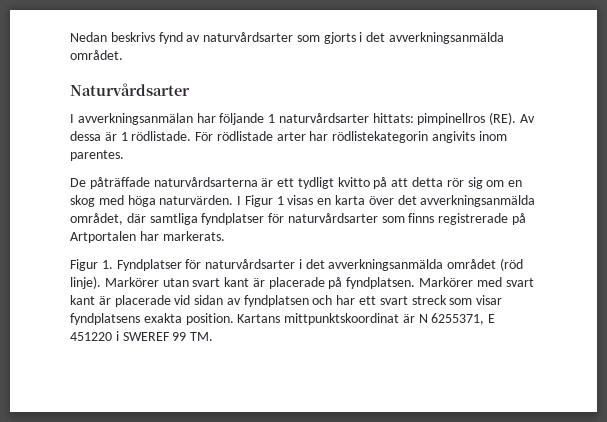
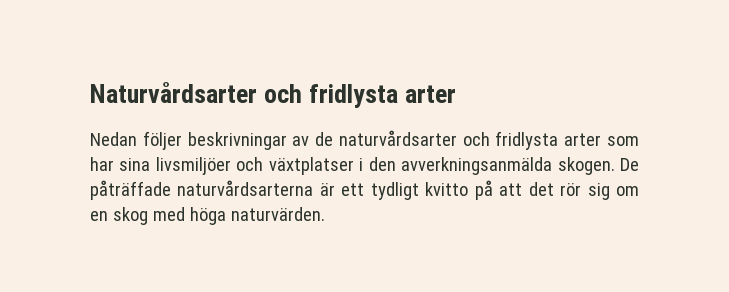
- Nedan beskrivs fynd av naturvårdsarter som gjorts i det avverkningsanmälda området.
- Naturvårdsarter
- I avverkningsanmälan har följande 1 naturvårdsarter hittats: pimpinellros (RE). Av dessa är 1 rödlistade. För rödlistade arter har rödlistekategorin angivits inom parentes.
- De påträffade naturvårdsarterna är ett tydligt kvitto på att detta rör sig om en skog med höga naturvärden. I Figur 1 visas en karta över det avverkningsanmälda området, där samtliga fyndplatser för naturvårdsarter som finns registrerade på Artportalen har markerats.
- Figur 1. Fyndplatser för naturvårdsarter i det avverkningsanmälda området (röd linje). Markörer utan svart kant är placerade på fyndplatsen. Markörer med svart kant är placerade vid sidan av fyndplatsen och har ett svart streck som visar fyndplatsens exakta position. Kartans mittpunktskoordinat är N 6255371, E 451220 i SWEREF 99 TM.
+ Naturvårdsarter och fridlysta arter
+ Nedan följer beskrivningar av de naturvårdsarter och fridlysta arter som har sina livsmiljöer och växtplatser i den avverkningsanmälda skogen. De påträffade naturvårdsarterna är ett tydligt kvitto på att det rör sig om en skog med höga naturvärden.

